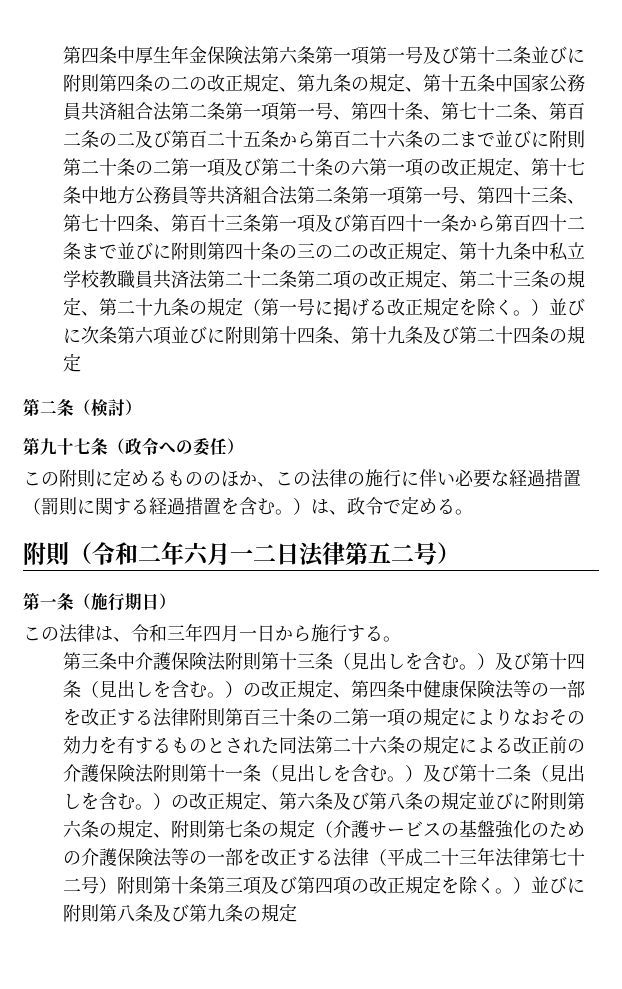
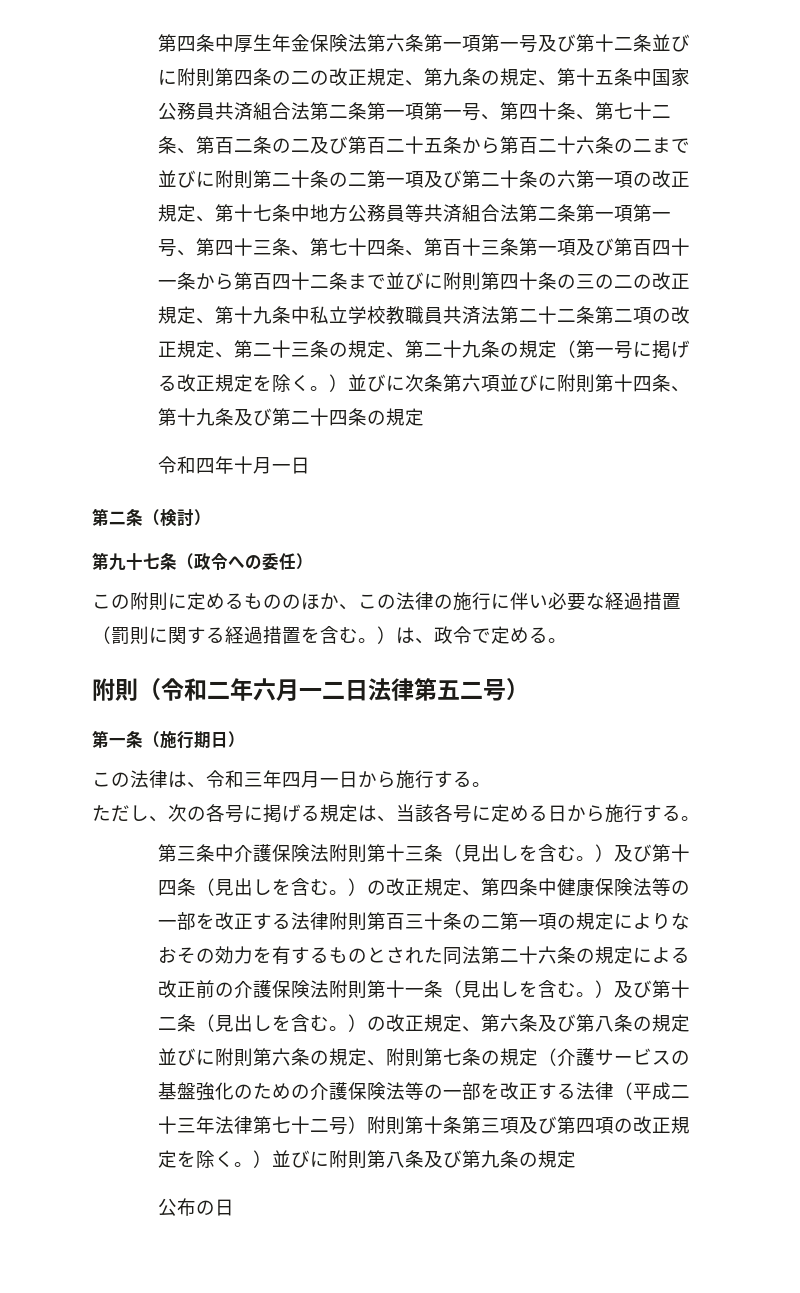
+ 令和四年十月一日
+ ただし、次の各号に掲げる規定は、当該各号に定める日から施行する。
+ 公布の日

